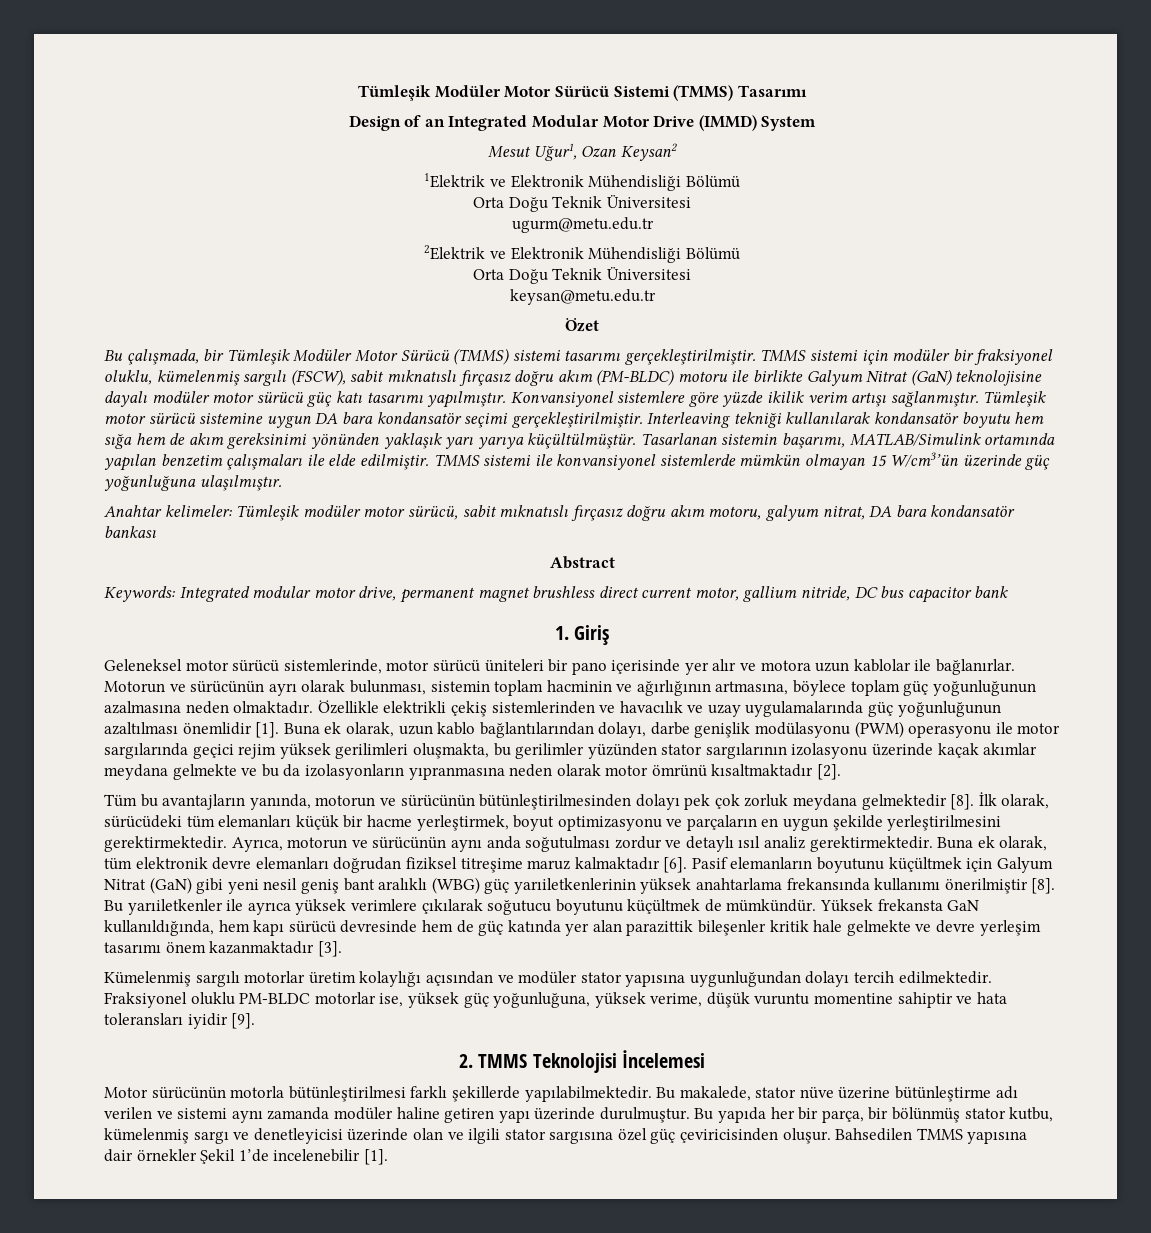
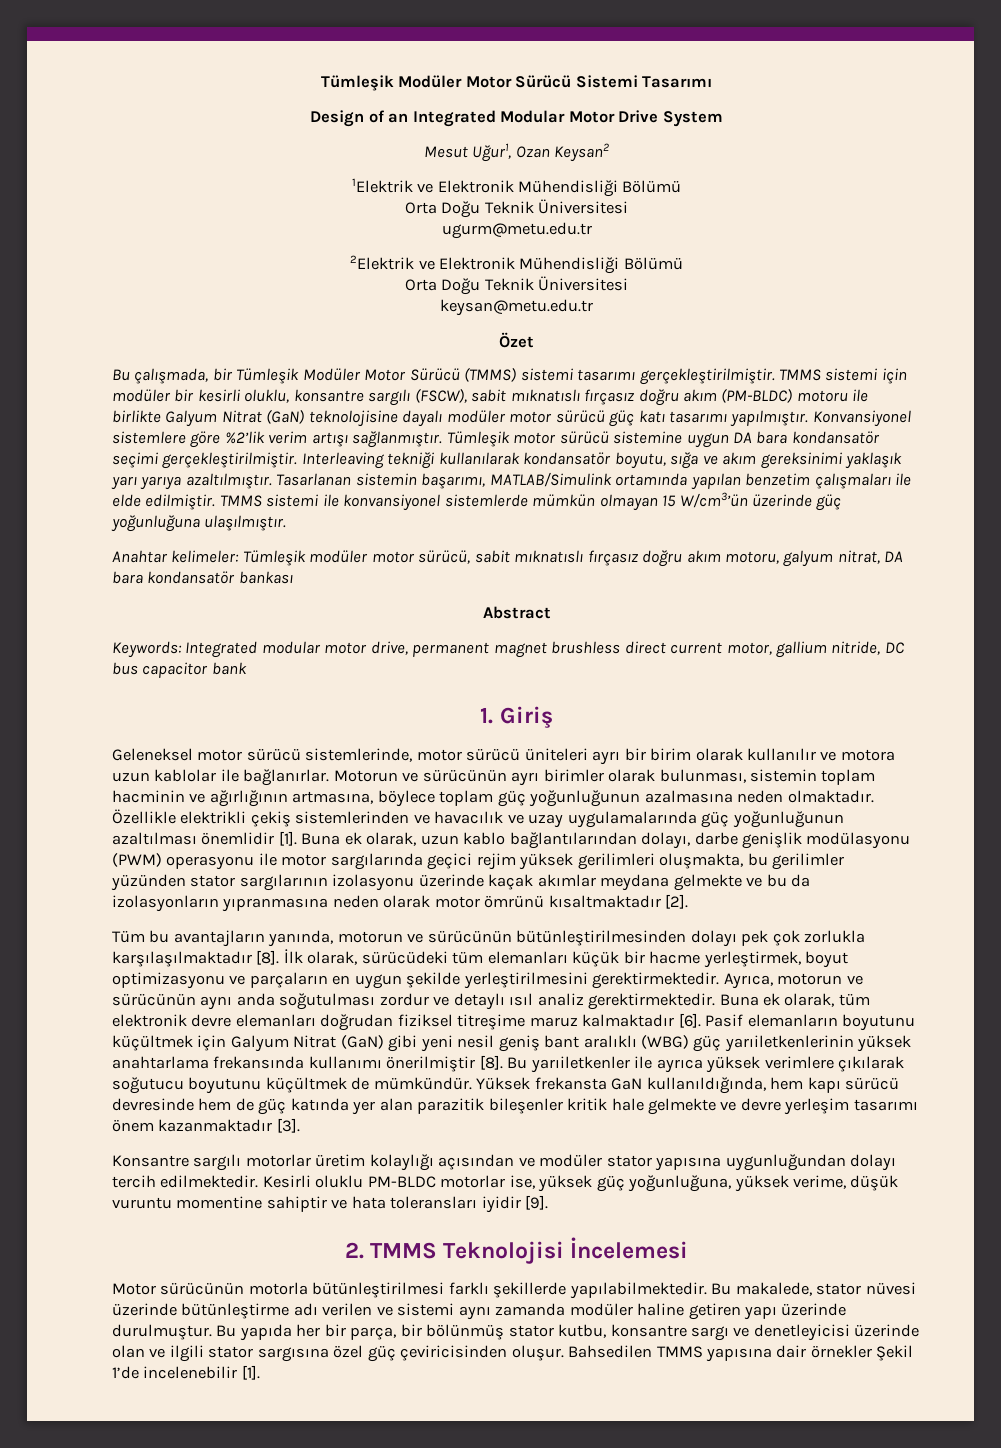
- Tümleşik Modüler Motor Sürücü Sistemi (TMMS) Tasarımı
+ Tümleşik Modüler Motor Sürücü Sistemi Tasarımı
- Design of an Integrated Modular Motor Drive (IMMD) System
+ Design of an Integrated Modular Motor Drive System
- TMMS sistemi için modüler bir fraksiyonel oluklu, kümelenmiş sargılı (FSCW), sabit mıknatıslı fırçasız doğru akım (PM-BLDC) motoru ile birlikte Galyum Nitrat (GaN) teknolojisine dayalı modüler motor sürücü güç katı tasarımı yapılmıştır.
+ TMMS sistemi için modüler bir kesirli oluklu, konsantre sargılı (FSCW), sabit mıknatıslı fırçasız doğru akım (PM-BLDC) motoru ile birlikte Galyum Nitrat (GaN) teknolojisine dayalı modüler motor sürücü güç katı tasarımı yapılmıştır.
- Konvansiyonel sistemlere göre yüzde ikilik verim artışı sağlanmıştır.
+ Konvansiyonel sistemlere göre %2’lik verim artışı sağlanmıştır.
- Interleaving tekniği kullanılarak kondansatör boyutu hem sığa hem de akım gereksinimi yönünden yaklaşık yarı yarıya küçültülmüştür.
+ Interleaving tekniği kullanılarak kondansatör boyutu, sığa ve akım gereksinimi yaklaşık yarı yarıya azaltılmıştır.
- Geleneksel motor sürücü sistemlerinde, motor sürücü üniteleri bir pano içerisinde yer alır ve motora uzun kablolar ile bağlanırlar.
+ Geleneksel motor sürücü sistemlerinde, motor sürücü üniteleri ayrı bir birim olarak kullanılır ve motora uzun kablolar ile bağlanırlar.
- Motorun ve sürücünün ayrı olarak bulunması, sistemin toplam hacminin ve ağırlığının artmasına, böylece toplam güç yoğunluğunun azalmasına neden olmaktadır.
+ Motorun ve sürücünün ayrı birimler olarak bulunması, sistemin toplam hacminin ve ağırlığının artmasına, böylece toplam güç yoğunluğunun azalmasına neden olmaktadır.
- Tüm bu avantajların yanında, motorun ve sürücünün bütünleştirilmesinden dolayı pek çok zorluk meydana gelmektedir [8].
+ Tüm bu avantajların yanında, motorun ve sürücünün bütünleştirilmesinden dolayı pek çok zorlukla karşılaşılmaktadır [8].
- Yüksek frekansta GaN kullanıldığında, hem kapı sürücü devresinde hem de güç katında yer alan parazittik bileşenler kritik hale gelmekte ve devre yerleşim tasarımı önem kazanmaktadır [3].
+ Yüksek frekansta GaN kullanıldığında, hem kapı sürücü devresinde hem de güç katında yer alan parazitik bileşenler kritik hale gelmekte ve devre yerleşim tasarımı önem kazanmaktadır [3].
- Kümelenmiş sargılı motorlar üretim kolaylığı açısından ve modüler stator yapısına uygunluğundan dolayı tercih edilmektedir.
+ Konsantre sargılı motorlar üretim kolaylığı açısından ve modüler stator yapısına uygunluğundan dolayı tercih edilmektedir.
- Fraksiyonel oluklu PM-BLDC motorlar ise, yüksek güç yoğunluğuna, yüksek verime, düşük vuruntu momentine sahiptir ve hata toleransları iyidir [9].
+ Kesirli oluklu PM-BLDC motorlar ise, yüksek güç yoğunluğuna, yüksek verime, düşük vuruntu momentine sahiptir ve hata toleransları iyidir [9].
- Bu makalede, stator nüve üzerine bütünleştirme adı verilen ve sistemi aynı zamanda modüler haline getiren yapı üzerinde durulmuştur.
+ Bu makalede, stator nüvesi üzerinde bütünleştirme adı verilen ve sistemi aynı zamanda modüler haline getiren yapı üzerinde durulmuştur.
- Bu yapıda her bir parça, bir bölünmüş stator kutbu, kümelenmiş sargı ve denetleyicisi üzerinde olan ve ilgili stator sargısına özel güç çeviricisinden oluşur.
+ Bu yapıda her bir parça, bir bölünmüş stator kutbu, konsantre sargı ve denetleyicisi üzerinde olan ve ilgili stator sargısına özel güç çeviricisinden oluşur.

